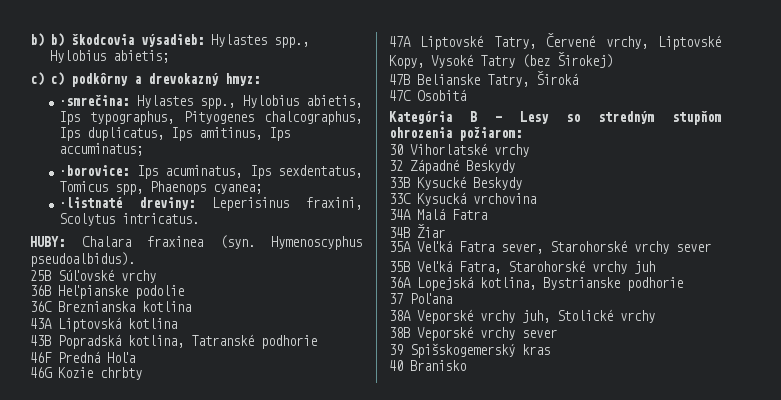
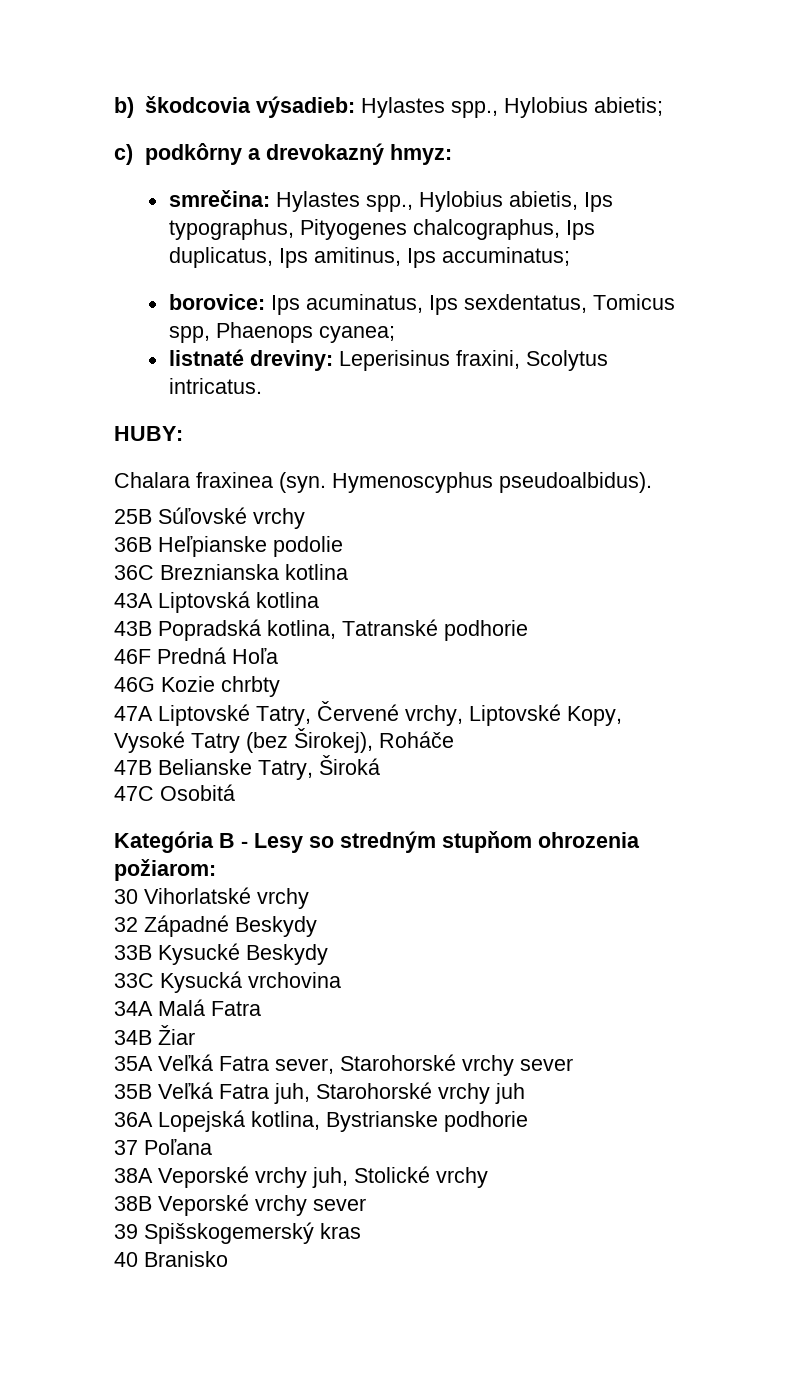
- b) b) škodcovia výsadieb: Hylastes spp., Hylobius abietis;
+ b) škodcovia výsadieb: Hylastes spp., Hylobius abietis;
- c) c) podkôrny a drevokazný hmyz:
+ c) podkôrny a drevokazný hmyz:
- ·smrečina: Hylastes spp., Hylobius abietis, Ips typographus, Pityogenes chalcographus, Ips duplicatus, Ips amitinus, Ips accuminatus;
+ smrečina: Hylastes spp., Hylobius abietis, Ips typographus, Pityogenes chalcographus, Ips duplicatus, Ips amitinus, Ips accuminatus;
- ·borovice: Ips acuminatus, Ips sexdentatus, Tomicus spp, Phaenops cyanea;
+ borovice: Ips acuminatus, Ips sexdentatus, Tomicus spp, Phaenops cyanea;
- ·listnaté dreviny: Leperisinus fraxini, Scolytus intricatus.
+ listnaté dreviny: Leperisinus fraxini, Scolytus intricatus.
- HUBY: Chalara fraxinea (syn.
+ HUBY:
+ Chalara fraxinea (syn.
- 47A Liptovské Tatry, Červené vrchy, Liptovské Kopy, Vysoké Tatry (bez Širokej)
+ 47A Liptovské Tatry, Červené vrchy, Liptovské Kopy, Vysoké Tatry (bez Širokej), Roháče
- 35B Veľká Fatra, Starohorské vrchy juh
+ 35B Veľká Fatra juh, Starohorské vrchy juh

